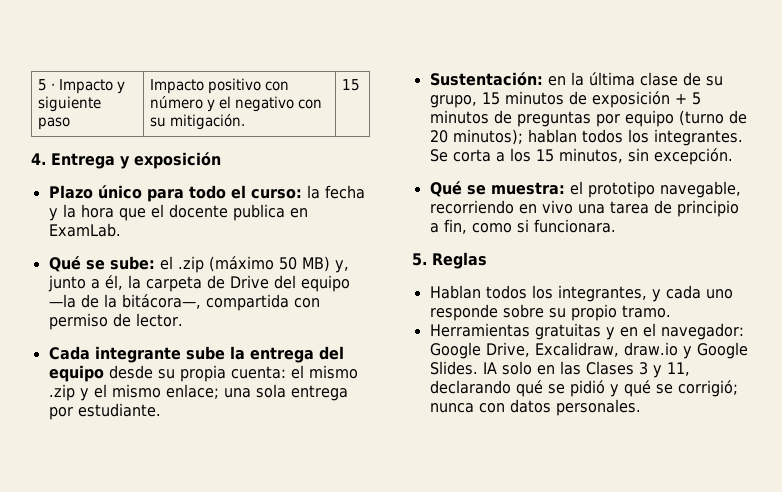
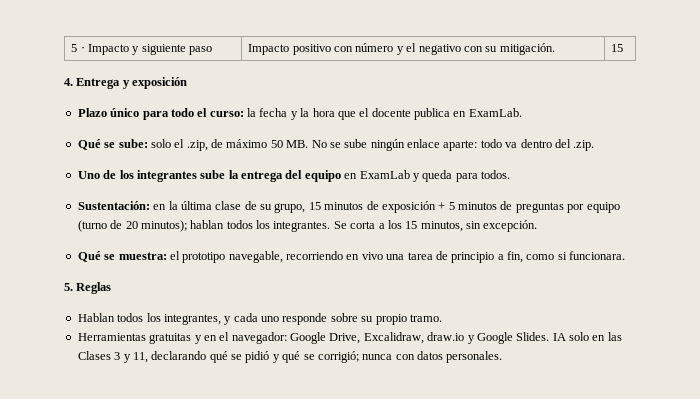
- Qué se sube: el .zip (máximo 50 MB) y, junto a él, la carpeta de Drive del equipo —la de la bitácora—, compartida con permiso de lector.
- Cada integrante sube la entrega del equipo desde su propia cuenta: el mismo .zip y el mismo enlace; una sola entrega por estudiante.
+ Qué se sube: solo el .zip, de máximo 50 MB. No se sube ningún enlace aparte: todo va dentro del .zip.
+ Uno de los integrantes sube la entrega del equipo en ExamLab y queda para todos.

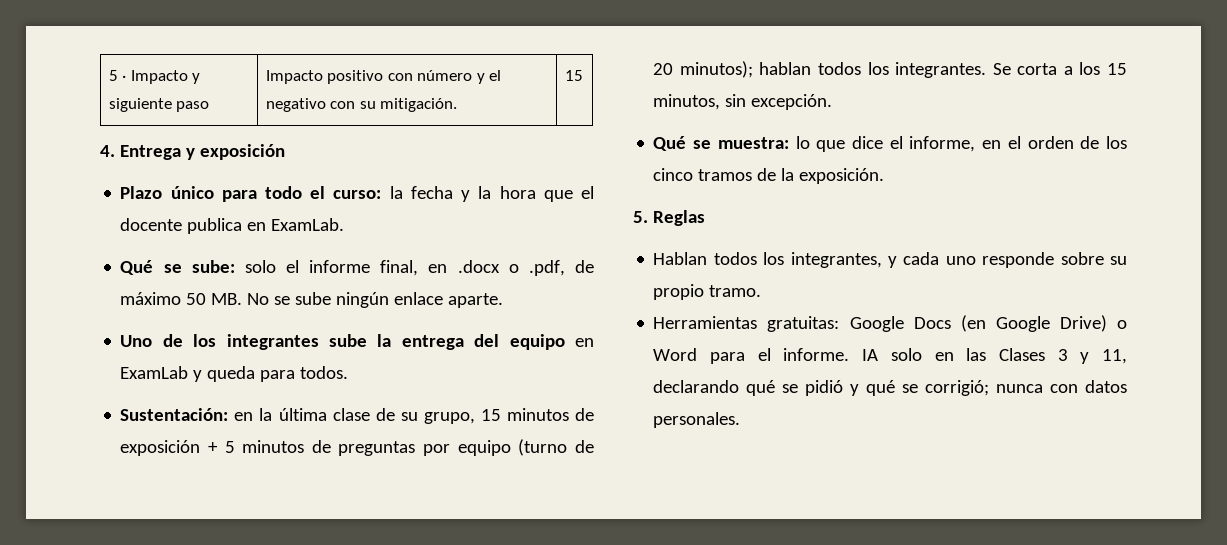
- Qué se sube: solo el .zip, de máximo 50 MB. No se sube ningún enlace aparte: todo va dentro del .zip.
+ Qué se sube: solo el informe final, en .docx o .pdf, de máximo 50 MB. No se sube ningún enlace aparte.
- Qué se muestra: el prototipo navegable, recorriendo en vivo una tarea de principio a fin, como si funcionara.
+ Qué se muestra: lo que dice el informe, en el orden de los cinco tramos de la exposición.
- Herramientas gratuitas y en el navegador: Google Drive, Excalidraw, draw.io y Google Slides.
+ Herramientas gratuitas: Google Docs (en Google Drive) o Word para el informe.

